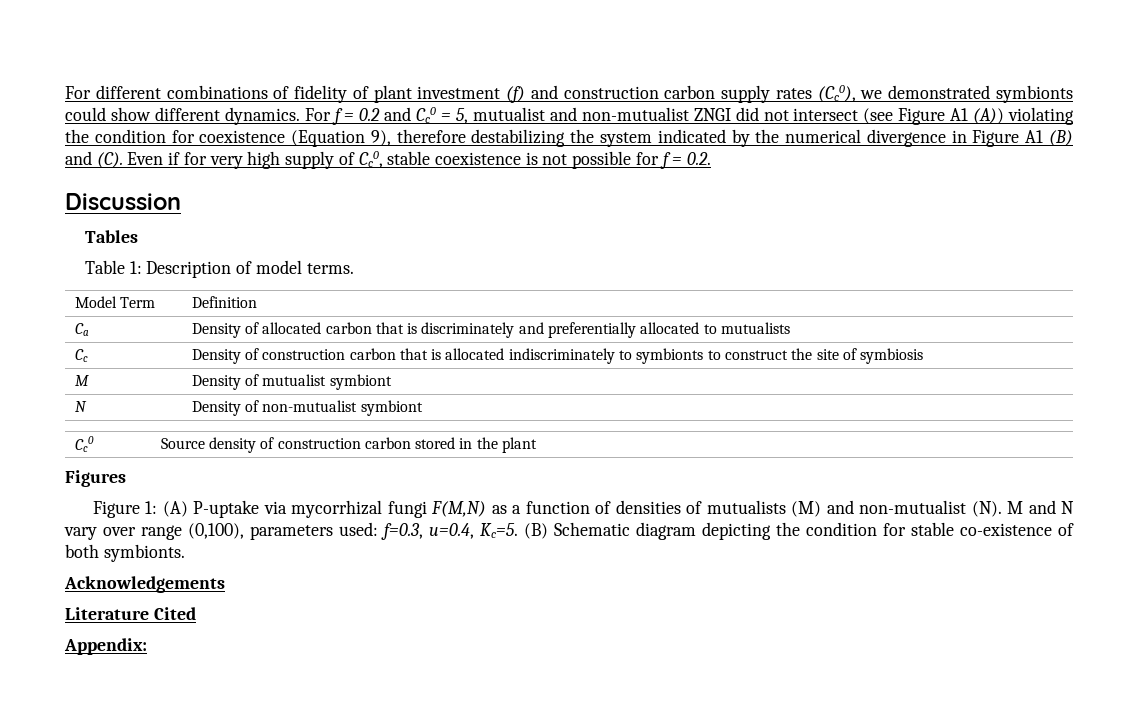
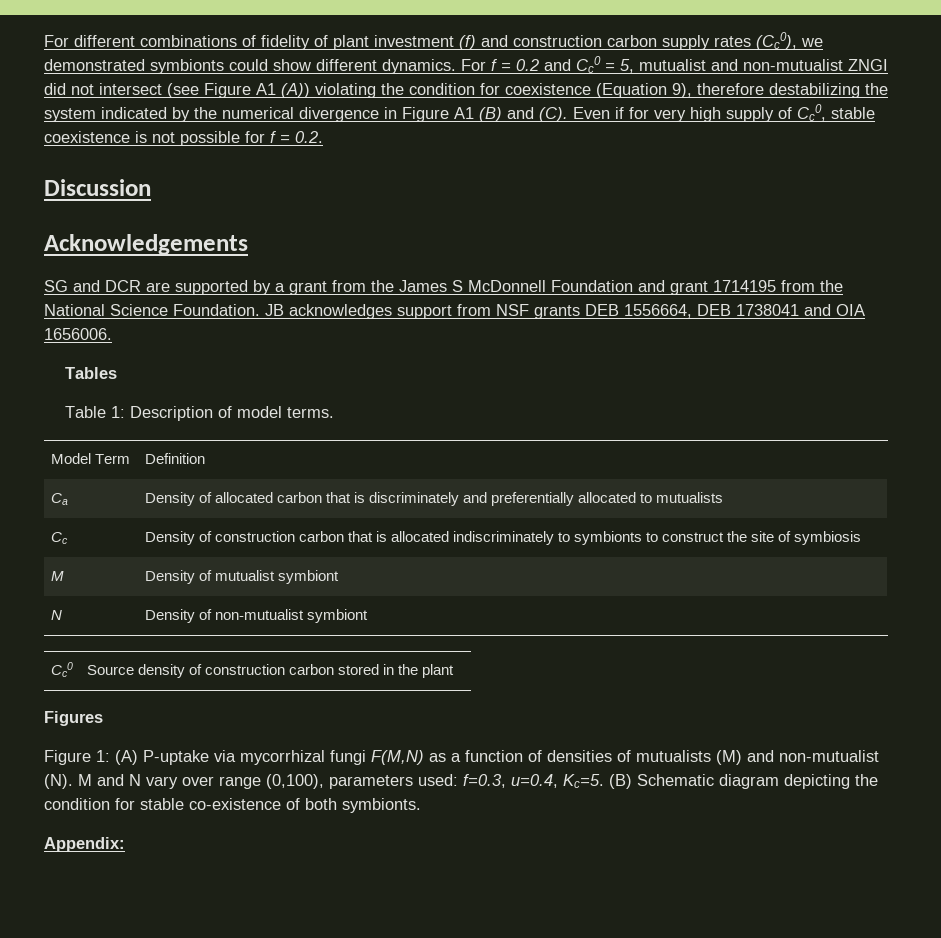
+ Acknowledgements
+ SG and DCR are supported by a grant from the James S McDonnell Foundation and grant 1714195 from the National Science Foundation. JB acknowledges support from NSF grants DEB 1556664, DEB 1738041 and OIA 1656006.
- Acknowledgements
- Literature Cited

